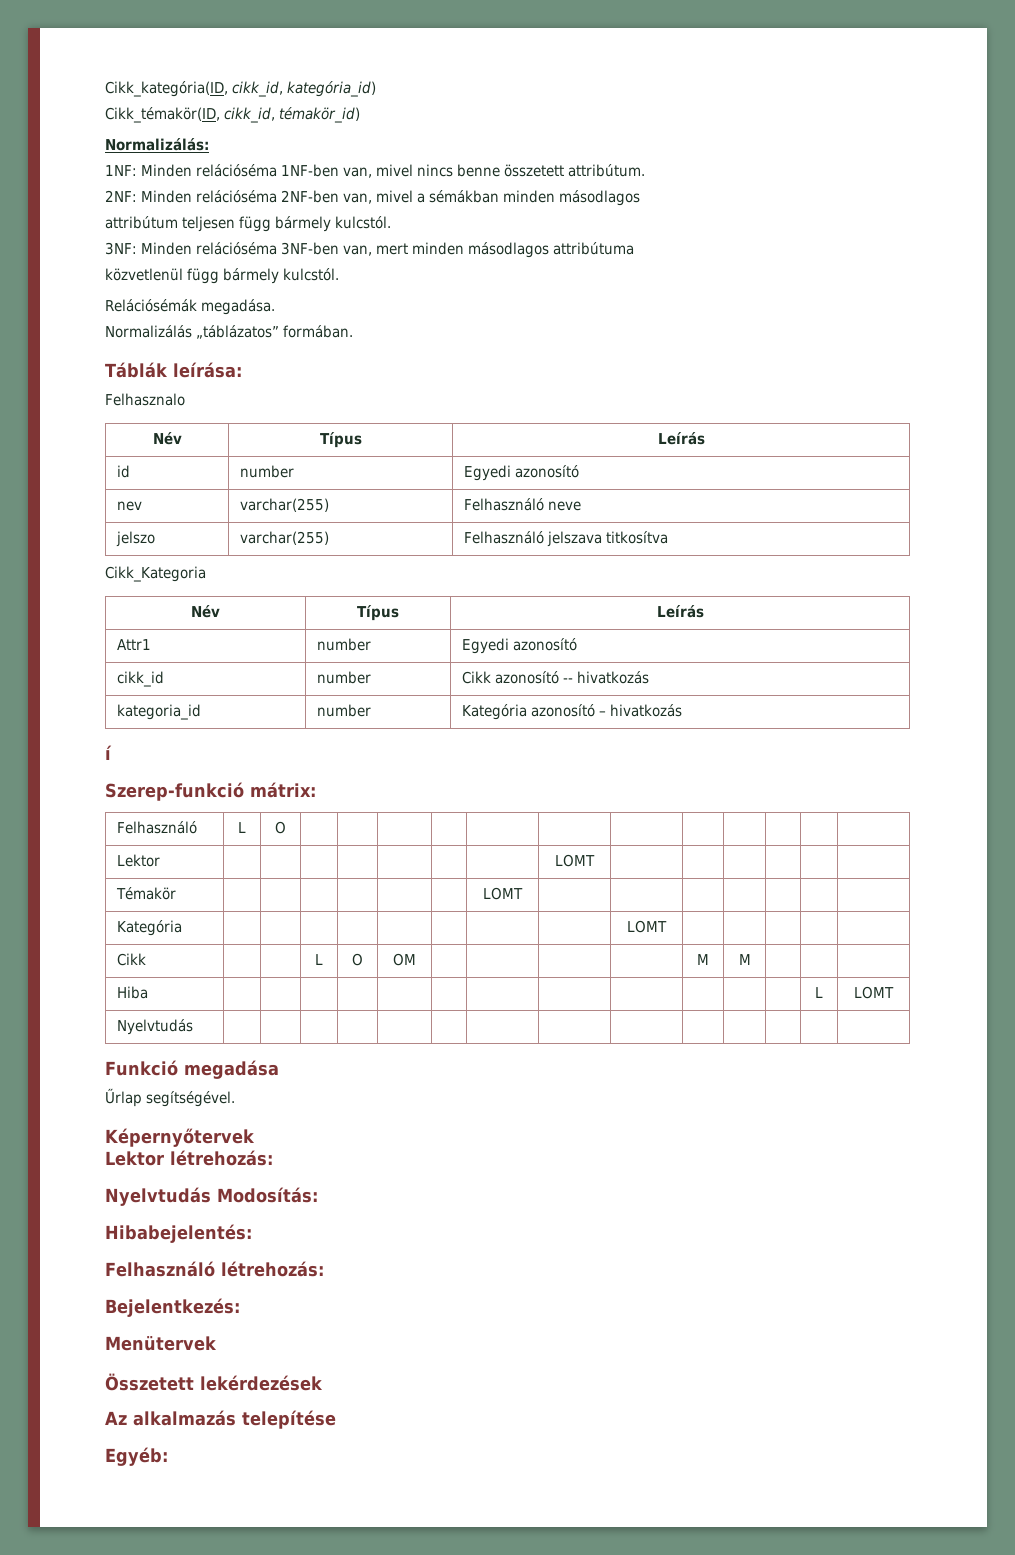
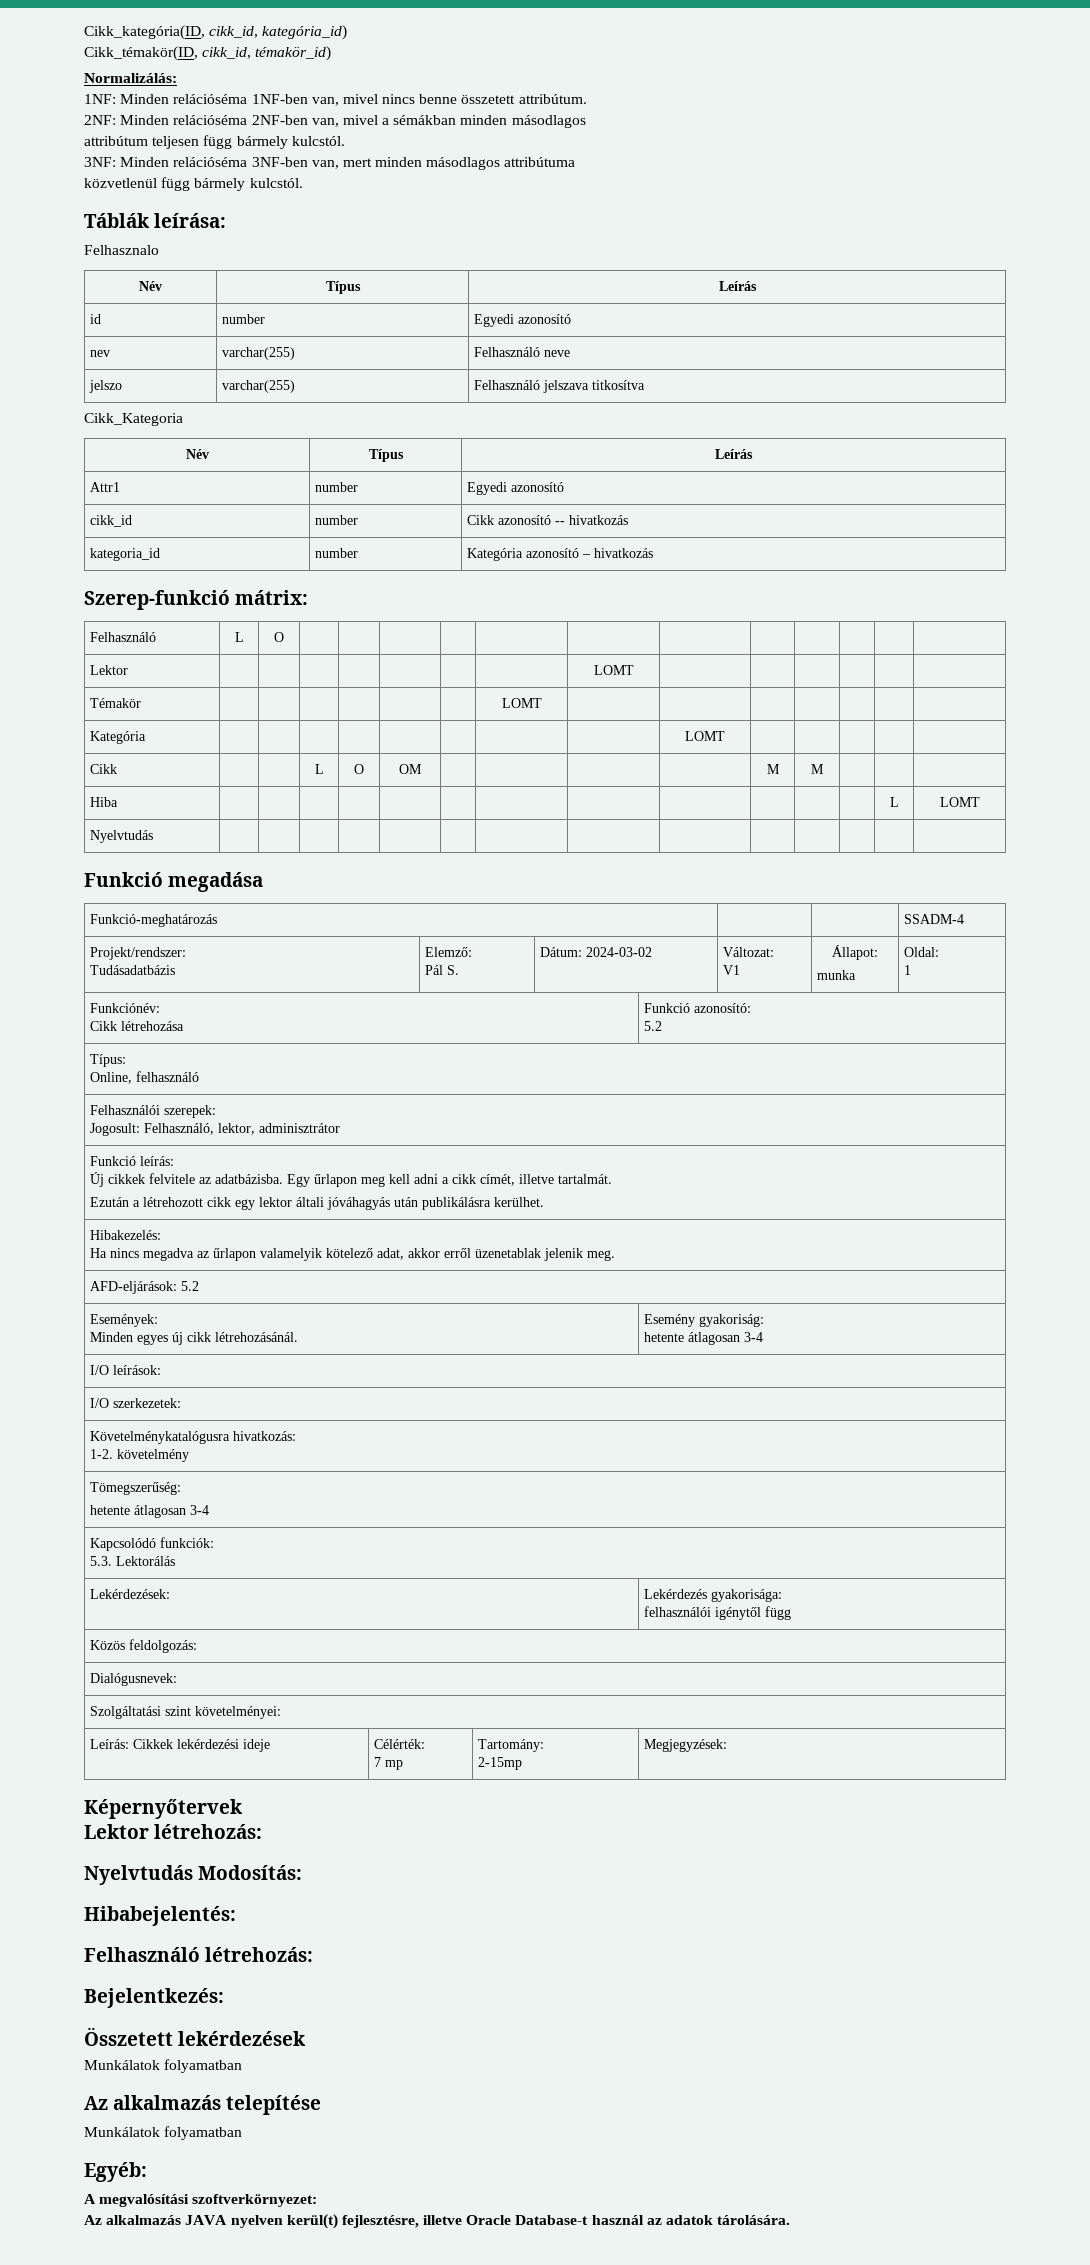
- Relációsémák megadása.
- Normalizálás „táblázatos” formában.
- í
- Űrlap segítségével.
+ Funkció-meghatározás | | | SSADM-4
+ Projekt/rendszer:
+ Tudásadatbázis | Elemző:
+ Pál S. | Dátum: 2024-03-02 | Változat:
+ V1 | Állapot:
+ munka | Oldal:
+ 1
+ Funkciónév:
+ Cikk létrehozása | Funkció azonosító:
+ 5.2
+ Típus:
+ Online, felhasználó
+ Felhasználói szerepek:
+ Jogosult: Felhasználó, lektor, adminisztrátor
+ Funkció leírás:
+ Új cikkek felvitele az adatbázisba. Egy űrlapon meg kell adni a cikk címét, illetve tartalmát.
+ Ezután a létrehozott cikk egy lektor általi jóváhagyás után publikálásra kerülhet.
+ Hibakezelés:
+ Ha nincs megadva az űrlapon valamelyik kötelező adat, akkor erről üzenetablak jelenik meg.
+ AFD-eljárások: 5.2
+ Események:
+ Minden egyes új cikk létrehozásánál. | Esemény gyakoriság:
+ hetente átlagosan 3-4
+ I/O leírások:
+ I/O szerkezetek:
+ Követelménykatalógusra hivatkozás:
+ 1-2. követelmény
+ Tömegszerűség:
+ hetente átlagosan 3-4
+ Kapcsolódó funkciók:
+ 5.3. Lektorálás
+ Lekérdezések: | Lekérdezés gyakorisága:
+ felhasználói igénytől függ
+ Közös feldolgozás:
+ Dialógusnevek:
+ Szolgáltatási szint követelményei:
+ Leírás: Cikkek lekérdezési ideje | Célérték:
+ 7 mp | Tartomány:
+ 2-15mp | Megjegyzések:
- Menütervek
  Összetett lekérdezések
+ Munkálatok folyamatban
  Az alkalmazás telepítése
+ Munkálatok folyamatban
+ A megvalósítási szoftverkörnyezet:
+ Az alkalmazás JAVA nyelven kerül(t) fejlesztésre, illetve Oracle Database-t használ az adatok tárolására.

